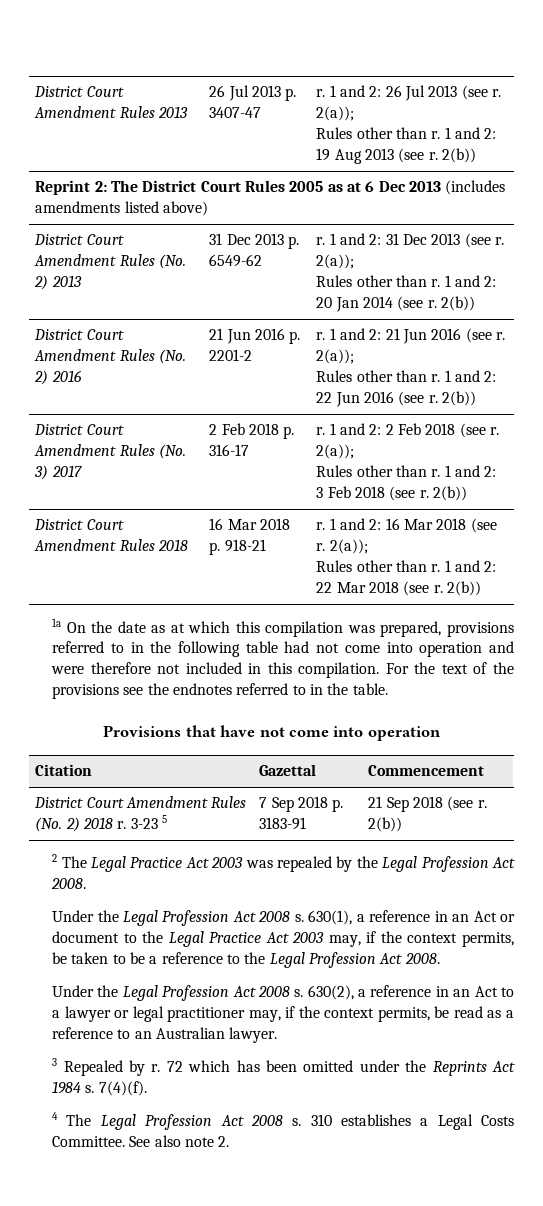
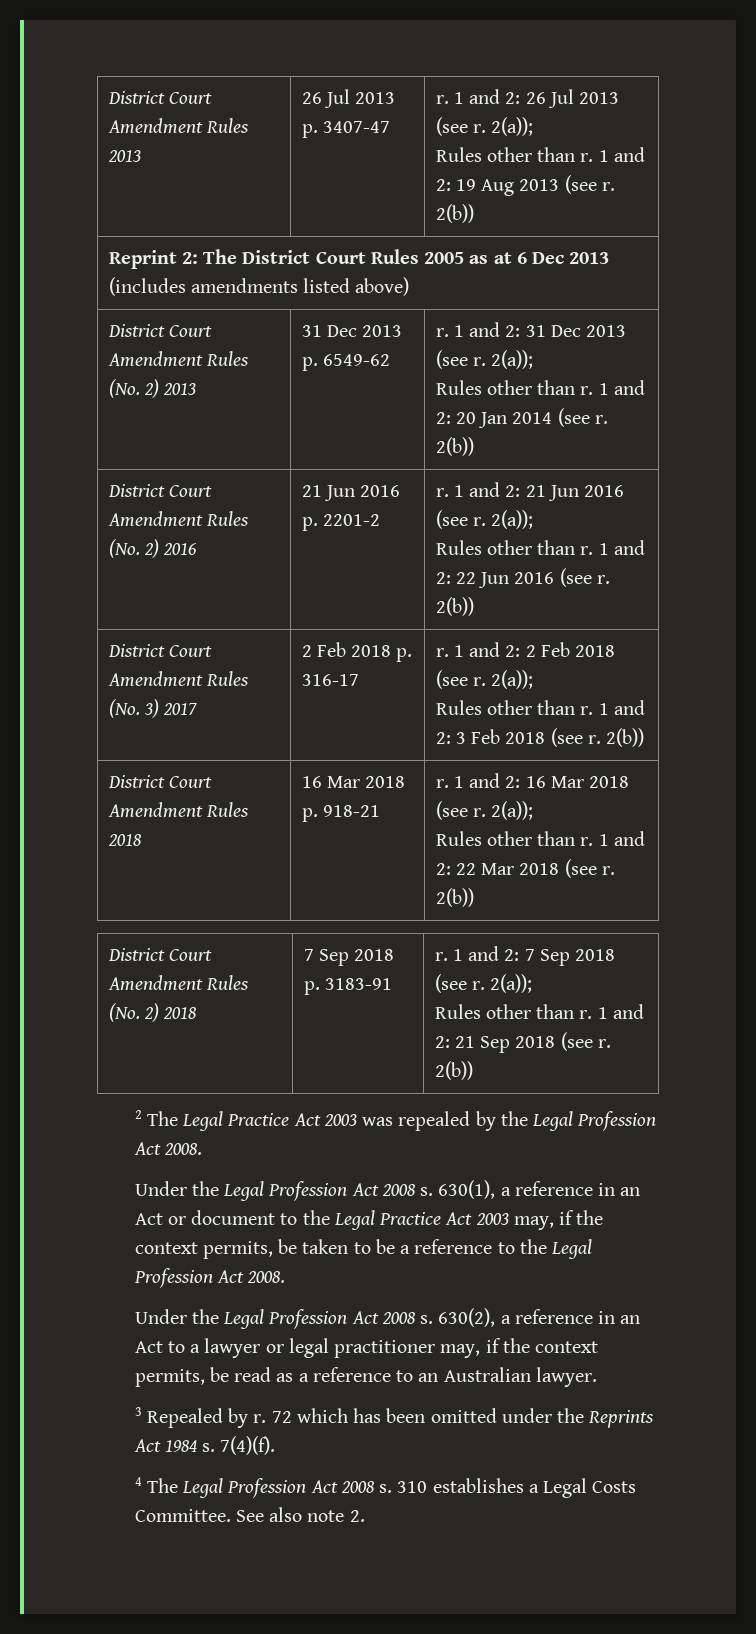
- 1a On the date as at which this compilation was prepared, provisions referred to in the following table had not come into operation and were therefore not included in this compilation. For the text of the provisions see the endnotes referred to in the table.
- Provisions that have not come into operation
- Citation | Gazettal | Commencement
- District Court Amendment Rules (No. 2) 2018 r. 3-23 5 | 7 Sep 2018 p. 3183-91 | 21 Sep 2018 (see r. 2(b))
+ District Court Amendment Rules (No. 2) 2018 | 7 Sep 2018 p. 3183-91 | r. 1 and 2: 7 Sep 2018 (see r. 2(a));
+ Rules other than r. 1 and 2: 21 Sep 2018 (see r. 2(b))

